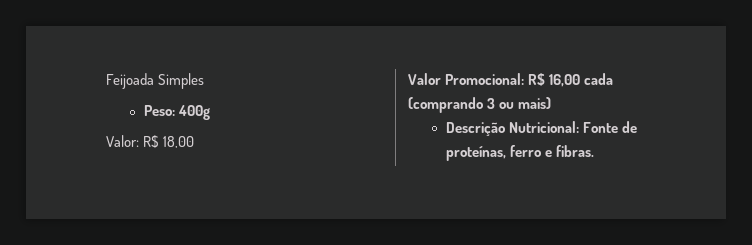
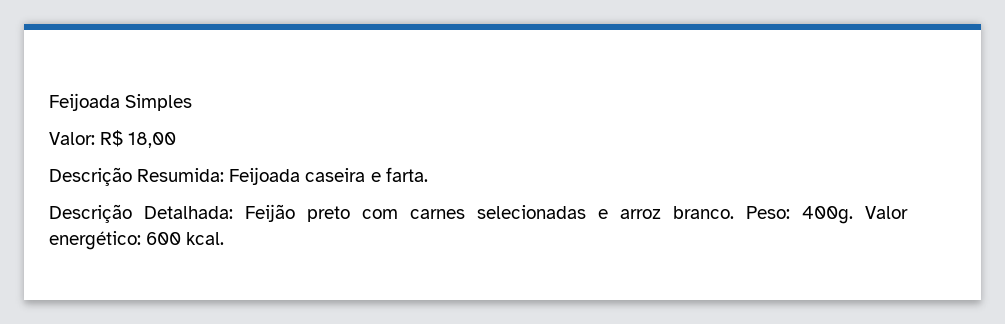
- Peso: 400g
- Valor Promocional: R$ 16,00 cada (comprando 3 ou mais)
- Descrição Nutricional: Fonte de proteínas, ferro e fibras.
+ Descrição Resumida: Feijoada caseira e farta.
+ Descrição Detalhada: Feijão preto com carnes selecionadas e arroz branco. Peso: 400g. Valor energético: 600 kcal.

